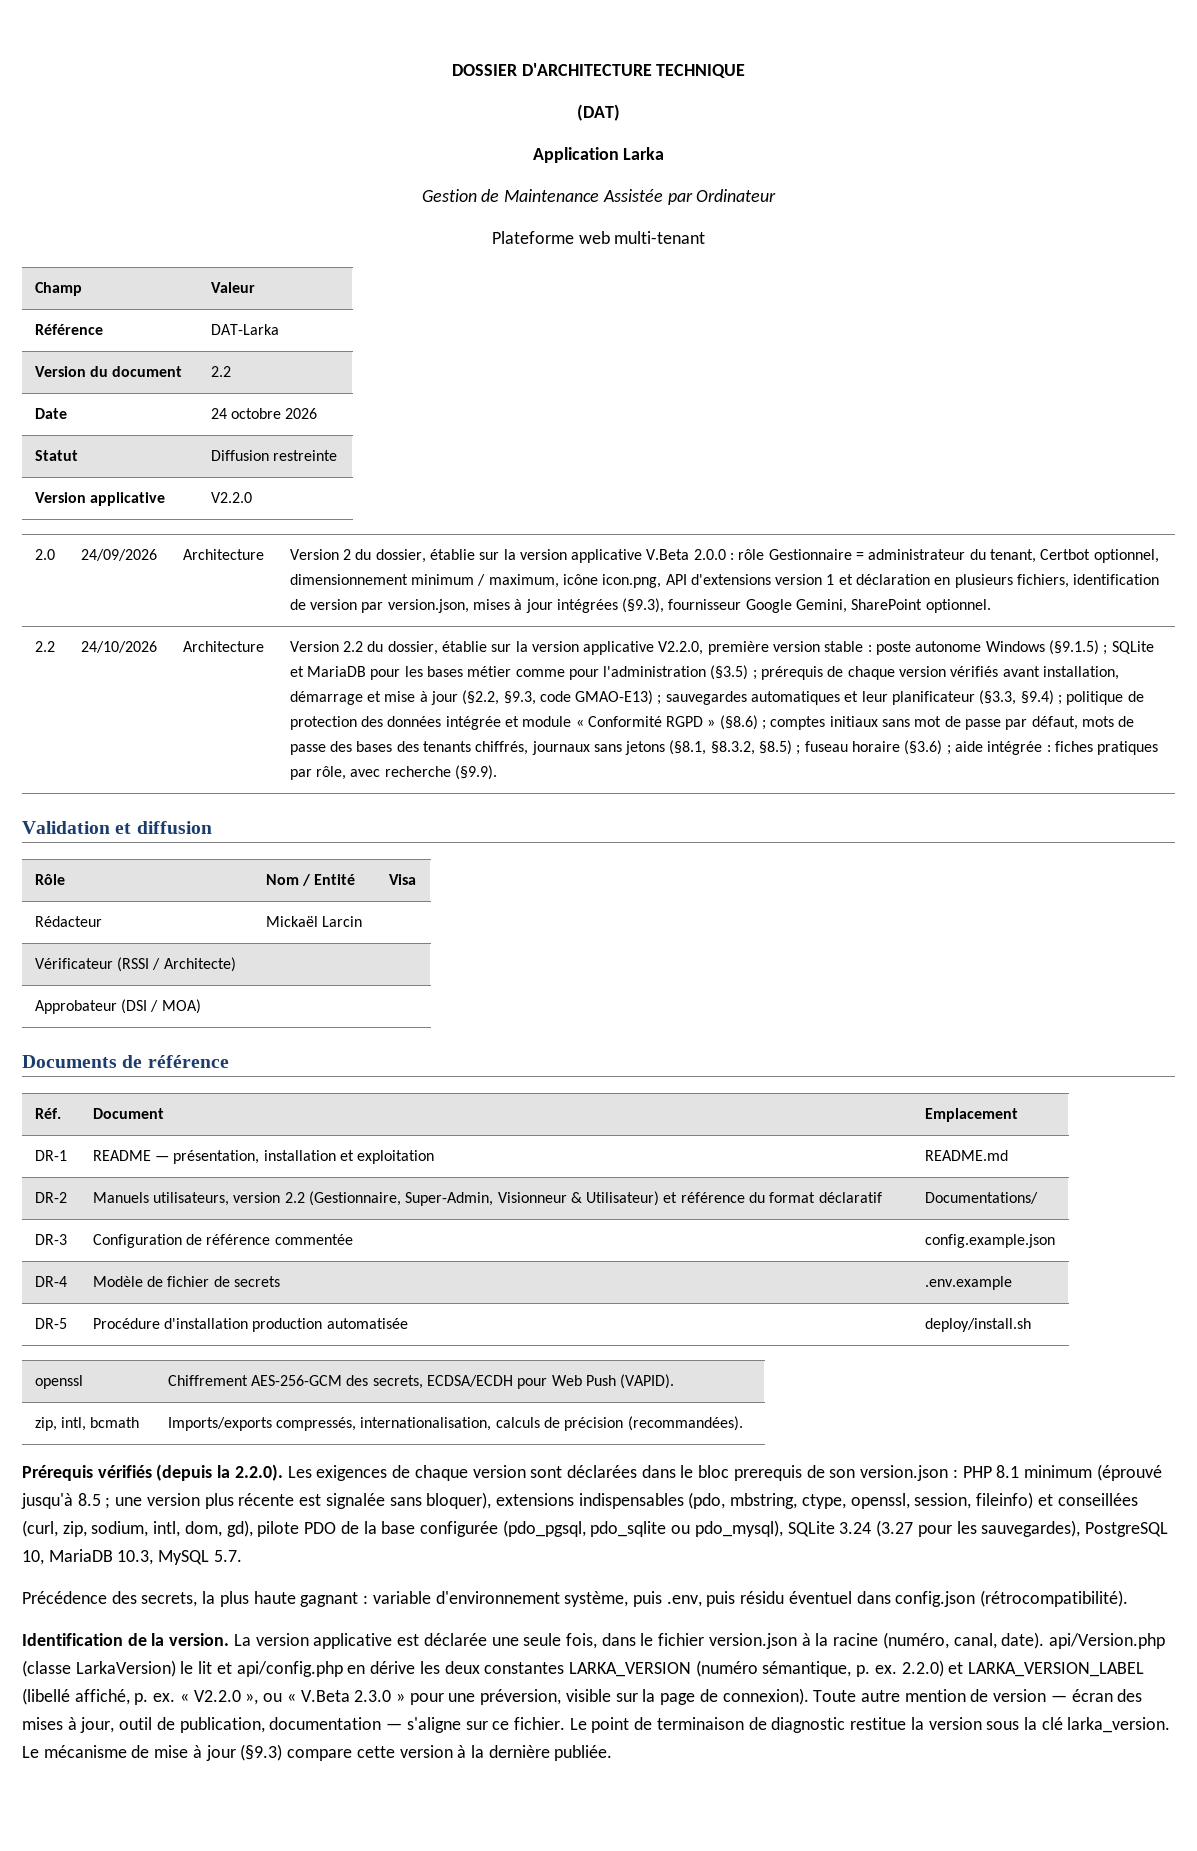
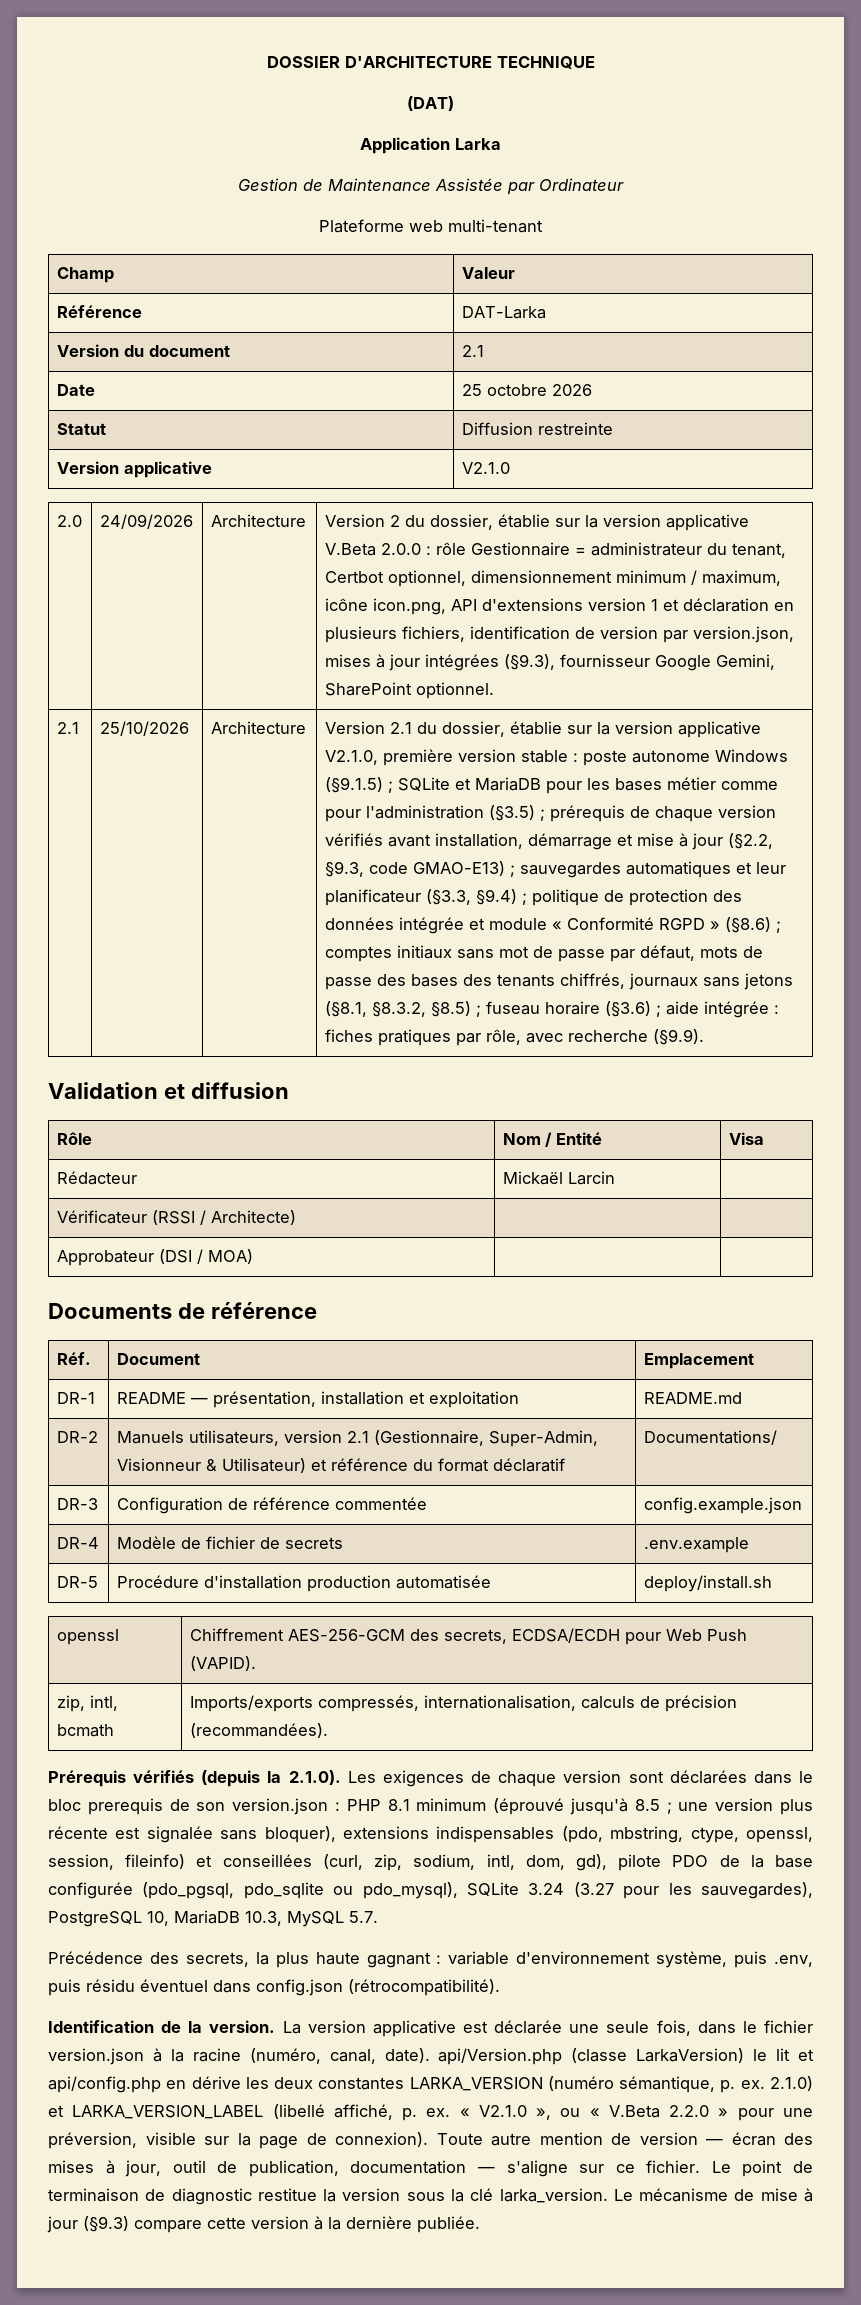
- Version du document | 2.2
+ Version du document | 2.1
- Date | 24 octobre 2026
+ Date | 25 octobre 2026
- Version applicative | V2.2.0
+ Version applicative | V2.1.0
- 2.2 | 24/10/2026 | Architecture | Version 2.2 du dossier, établie sur la version applicative V2.2.0, première version stable :
+ 2.1 | 25/10/2026 | Architecture | Version 2.1 du dossier, établie sur la version applicative V2.1.0, première version stable :
- DR-2 | Manuels utilisateurs, version 2.2 (Gestionnaire, Super-Admin, Visionneur & Utilisateur) et référence du format déclaratif | Documentations/
+ DR-2 | Manuels utilisateurs, version 2.1 (Gestionnaire, Super-Admin, Visionneur & Utilisateur) et référence du format déclaratif | Documentations/
- Prérequis vérifiés (depuis la 2.2.0). Les exigences de chaque version sont déclarées dans le bloc prerequis de son version.json :
+ Prérequis vérifiés (depuis la 2.1.0). Les exigences de chaque version sont déclarées dans le bloc prerequis de son version.json :
- 2.2.0) et LARKA_VERSION_LABEL (libellé affiché, p. ex.
+ 2.1.0) et LARKA_VERSION_LABEL (libellé affiché, p. ex.
- « V2.2.0 », ou « V.Beta 2.3.0 » pour une préversion, visible sur la page de connexion).
+ « V2.1.0 », ou « V.Beta 2.2.0 » pour une préversion, visible sur la page de connexion).

